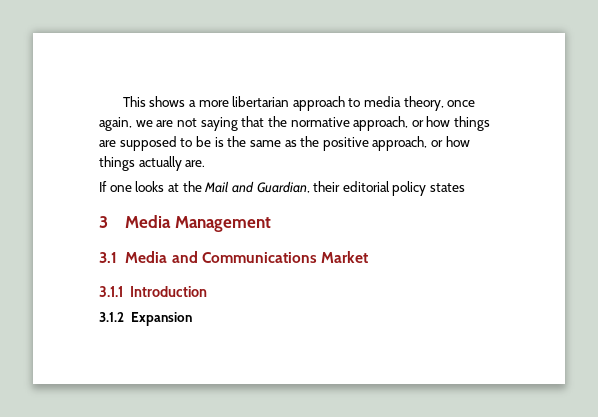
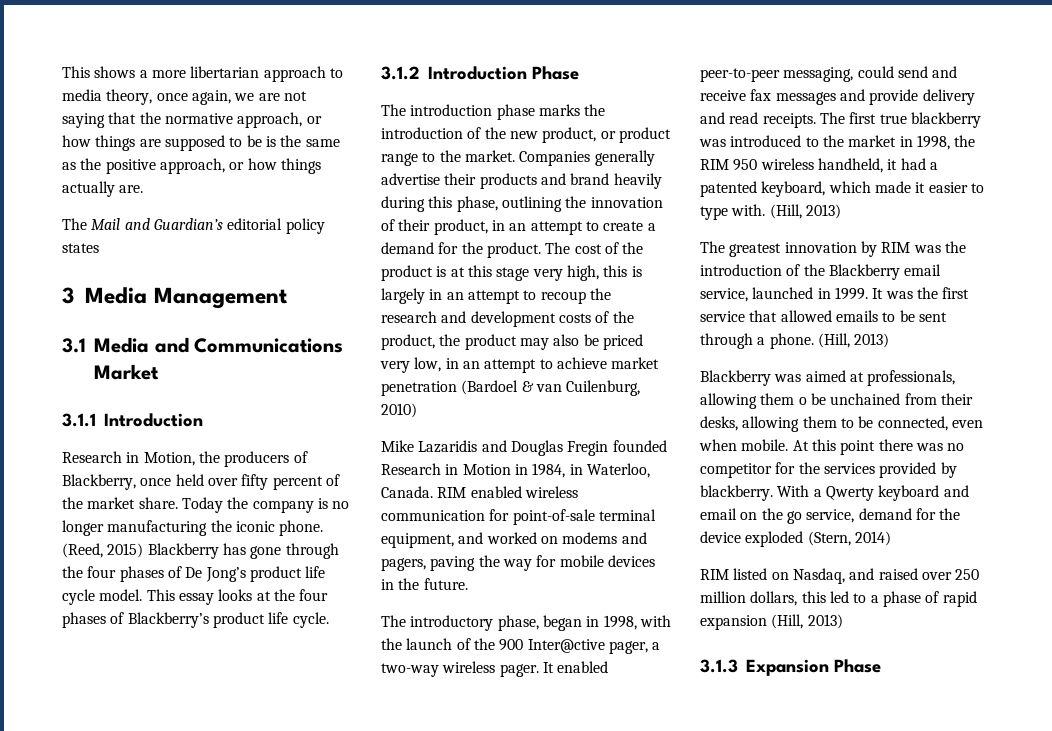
- If one looks at the Mail and Guardian, their editorial policy states
+ The Mail and Guardian’s editorial policy states
- 3.1.2 Expansion
+ Research in Motion, the producers of Blackberry, once held over fifty percent of the market share. Today the company is no longer manufacturing the iconic phone. (Reed, 2015) Blackberry has gone through the four phases of De Jong’s product life cycle model. This essay looks at the four phases of Blackberry’s product life cycle.
+ 3.1.2 Introduction Phase
+ The introduction phase marks the introduction of the new product, or product range to the market. Companies generally advertise their products and brand heavily during this phase, outlining the innovation of their product, in an attempt to create a demand for the product. The cost of the product is at this stage very high, this is largely in an attempt to recoup the research and development costs of the product, the product may also be priced very low, in an attempt to achieve market penetration (Bardoel & van Cuilenburg, 2010)
+ Mike Lazaridis and Douglas Fregin founded Research in Motion in 1984, in Waterloo, Canada. RIM enabled wireless communication for point-of-sale terminal equipment, and worked on modems and pagers, paving the way for mobile devices in the future.
+ The introductory phase, began in 1998, with the launch of the 900 Inter@ctive pager, a two-way wireless pager. It enabled peer-to-peer messaging, could send and receive fax messages and provide delivery and read receipts. The first true blackberry was introduced to the market in 1998, the RIM 950 wireless handheld, it had a patented keyboard, which made it easier to type with. (Hill, 2013)
+ The greatest innovation by RIM was the introduction of the Blackberry email service, launched in 1999. It was the first service that allowed emails to be sent through a phone. (Hill, 2013)
+ Blackberry was aimed at professionals, allowing them o be unchained from their desks, allowing them to be connected, even when mobile. At this point there was no competitor for the services provided by blackberry. With a Qwerty keyboard and email on the go service, demand for the device exploded (Stern, 2014)
+ RIM listed on Nasdaq, and raised over 250 million dollars, this led to a phase of rapid expansion (Hill, 2013)
+ 3.1.3 Expansion Phase

